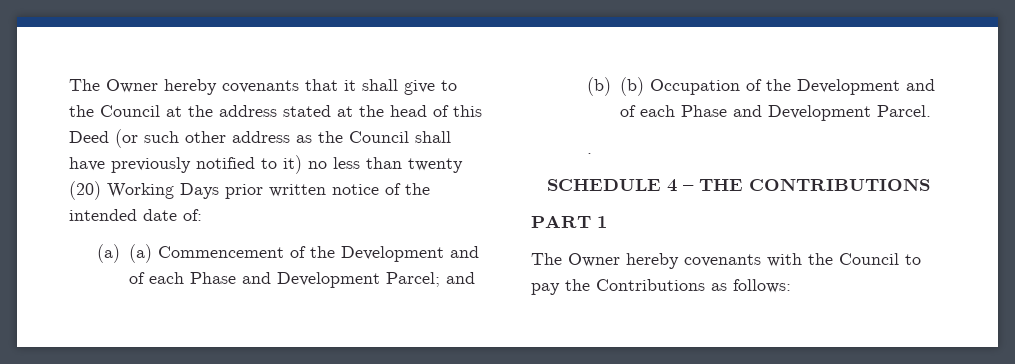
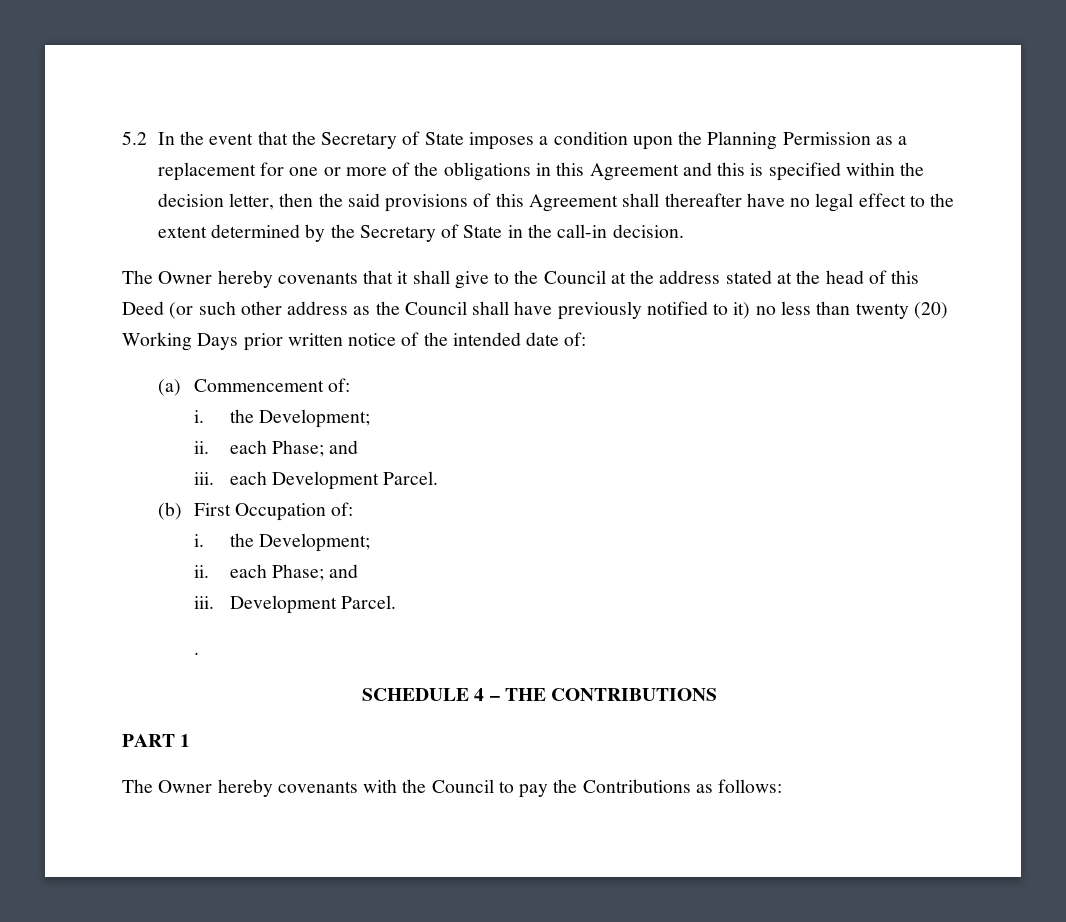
+ 5.2 In the event that the Secretary of State imposes a condition upon the Planning Permission as a replacement for one or more of the obligations in this Agreement and this is specified within the decision letter, then the said provisions of this Agreement shall thereafter have no legal effect to the extent determined by the Secretary of State in the call-in decision.
- (a) (a) Commencement of the Development and of each Phase and Development Parcel; and
- (b) (b) Occupation of the Development and of each Phase and Development Parcel.
+ (a) Commencement of:
+ i. the Development;
+ ii. each Phase; and
+ iii. each Development Parcel.
+ (b) First Occupation of:
+ i. the Development;
+ ii. each Phase; and
+ iii. Development Parcel.

